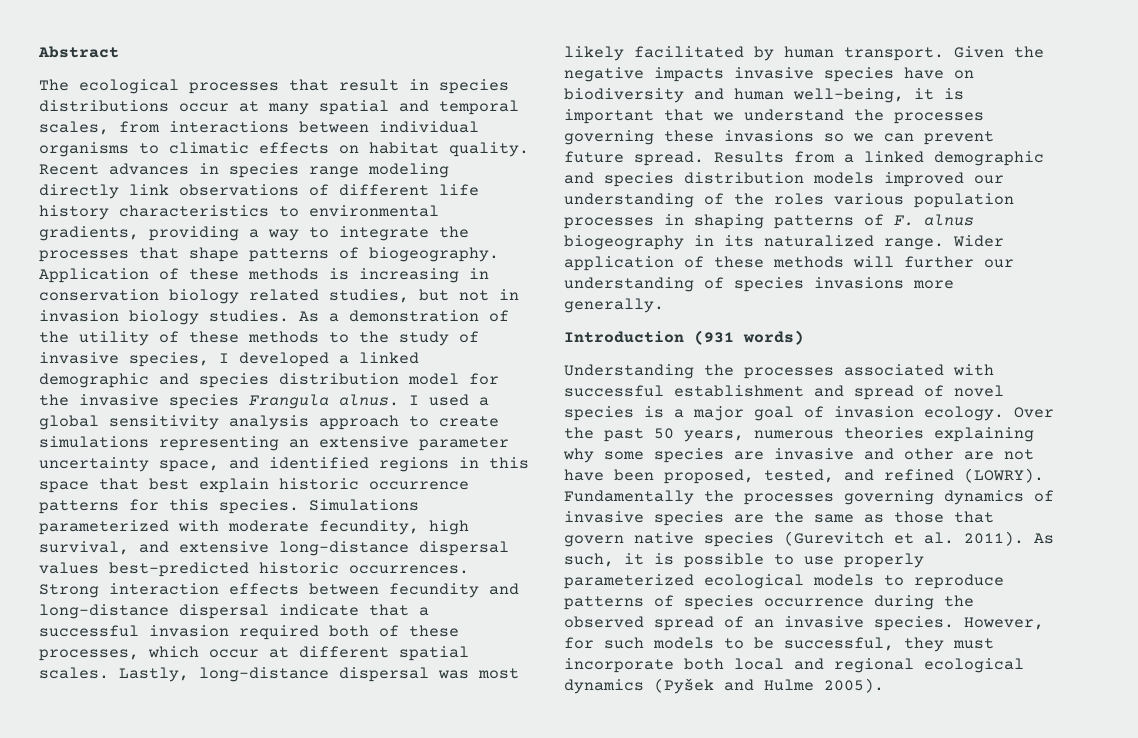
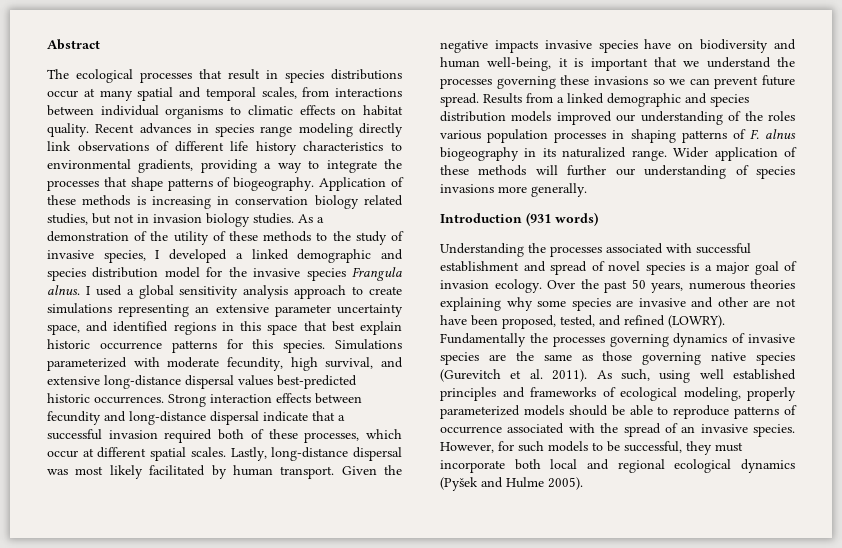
- Fundamentally the processes governing dynamics of invasive species are the same as those that govern native species (Gurevitch et al. 2011).
+ Fundamentally the processes governing dynamics of invasive species are the same as those governing native species (Gurevitch et al. 2011).
- As such, it is possible to use properly parameterized ecological models to reproduce patterns of species occurrence during the observed spread of an invasive species.
+ As such, using well established principles and frameworks of ecological modeling, properly parameterized models should be able to reproduce patterns of occurrence associated with the spread of an invasive species.

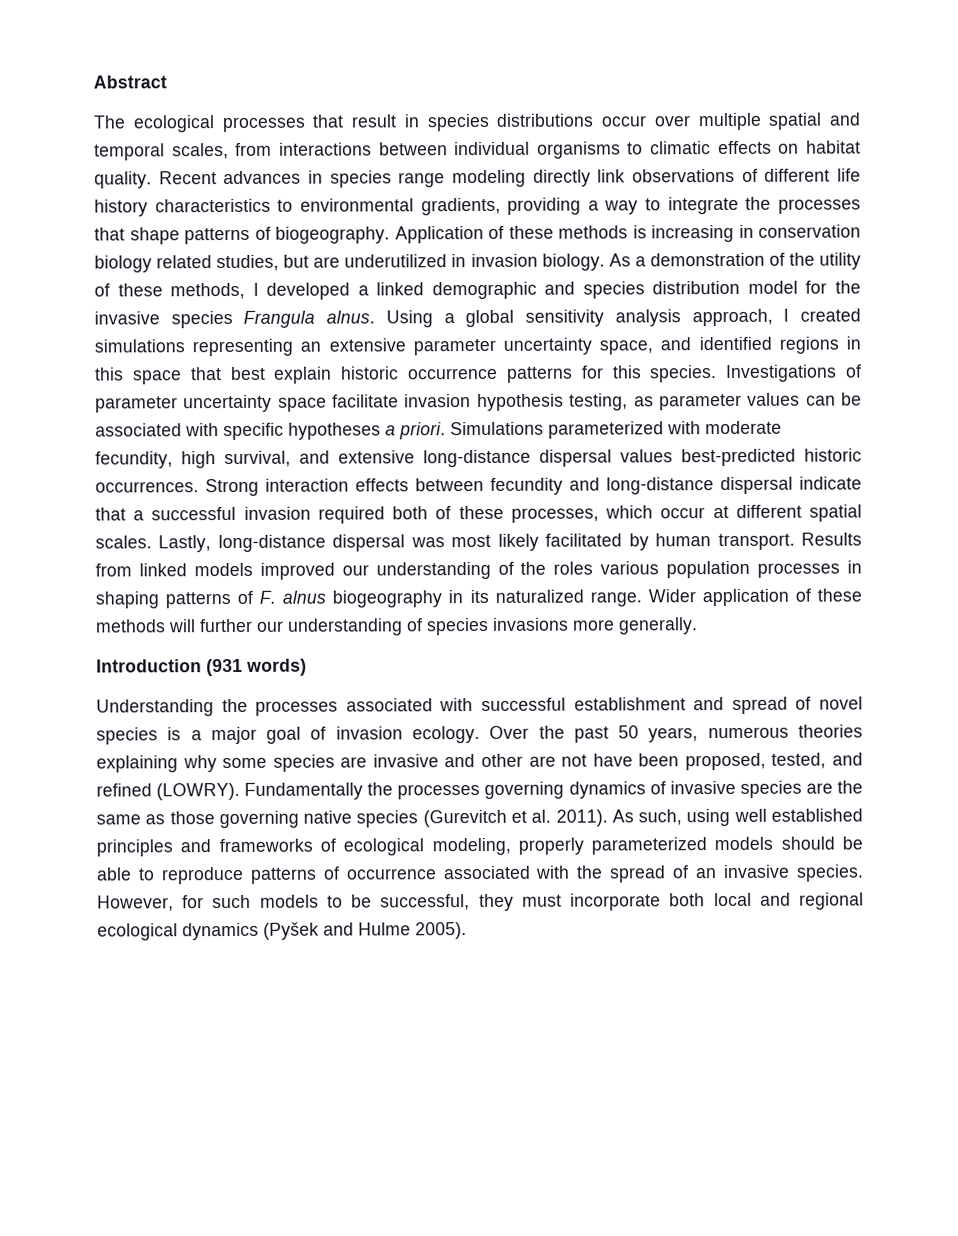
- The ecological processes that result in species distributions occur at many spatial and temporal scales, from interactions between individual organisms to climatic effects on habitat quality.
+ The ecological processes that result in species distributions occur over multiple spatial and temporal scales, from interactions between individual organisms to climatic effects on habitat quality.
- Application of these methods is increasing in conservation biology related studies, but not in invasion biology studies.
+ Application of these methods is increasing in conservation biology related studies, but are underutilized in invasion biology.
- As a demonstration of the utility of these methods to the study of invasive species, I developed a linked demographic and species distribution model for the invasive species Frangula alnus.
+ As a demonstration of the utility of these methods, I developed a linked demographic and species distribution model for the invasive species Frangula alnus.
- I used a global sensitivity analysis approach to create simulations representing an extensive parameter uncertainty space, and identified regions in this space that best explain historic occurrence patterns for this species.
+ Using a global sensitivity analysis approach, I created simulations representing an extensive parameter uncertainty space, and identified regions in this space that best explain historic occurrence patterns for this species.
+ Investigations of parameter uncertainty space facilitate invasion hypothesis testing, as parameter values can be associated with specific hypotheses a priori.
- Given the negative impacts invasive species have on biodiversity and human well-being, it is important that we understand the processes governing these invasions so we can prevent future spread. Results from a linked demographic and species distribution models improved our understanding of the roles various population processes in shaping patterns of F. alnus biogeography in its naturalized range.
+ Results from linked models improved our understanding of the roles various population processes in shaping patterns of F. alnus biogeography in its naturalized range.

